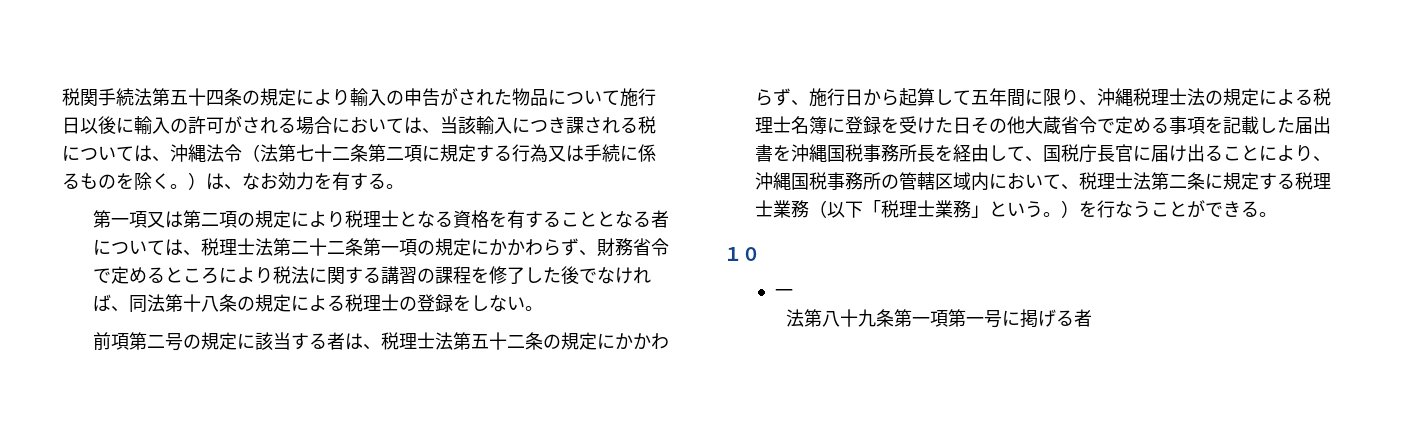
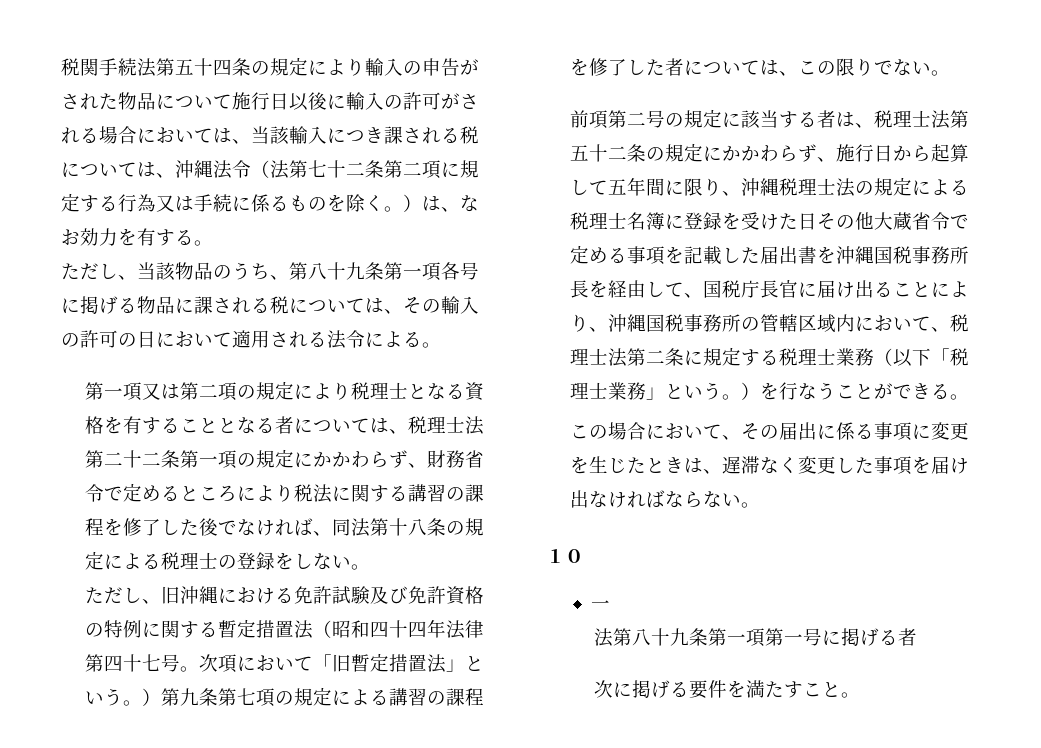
+ ただし、当該物品のうち、第八十九条第一項各号に掲げる物品に課される税については、その輸入の許可の日において適用される法令による。
+ ただし、旧沖縄における免許試験及び免許資格の特例に関する暫定措置法（昭和四十四年法律第四十七号。次項において「旧暫定措置法」という。）第九条第七項の規定による講習の課程を修了した者については、この限りでない。
+ この場合において、その届出に係る事項に変更を生じたときは、遅滞なく変更した事項を届け出なければならない。
+ 次に掲げる要件を満たすこと。

